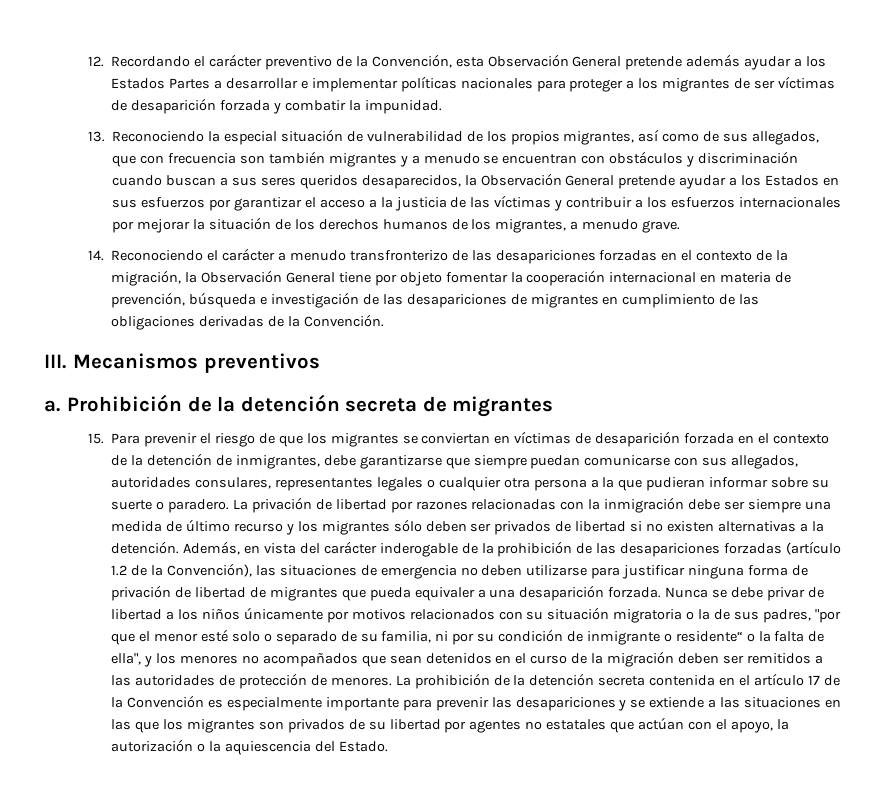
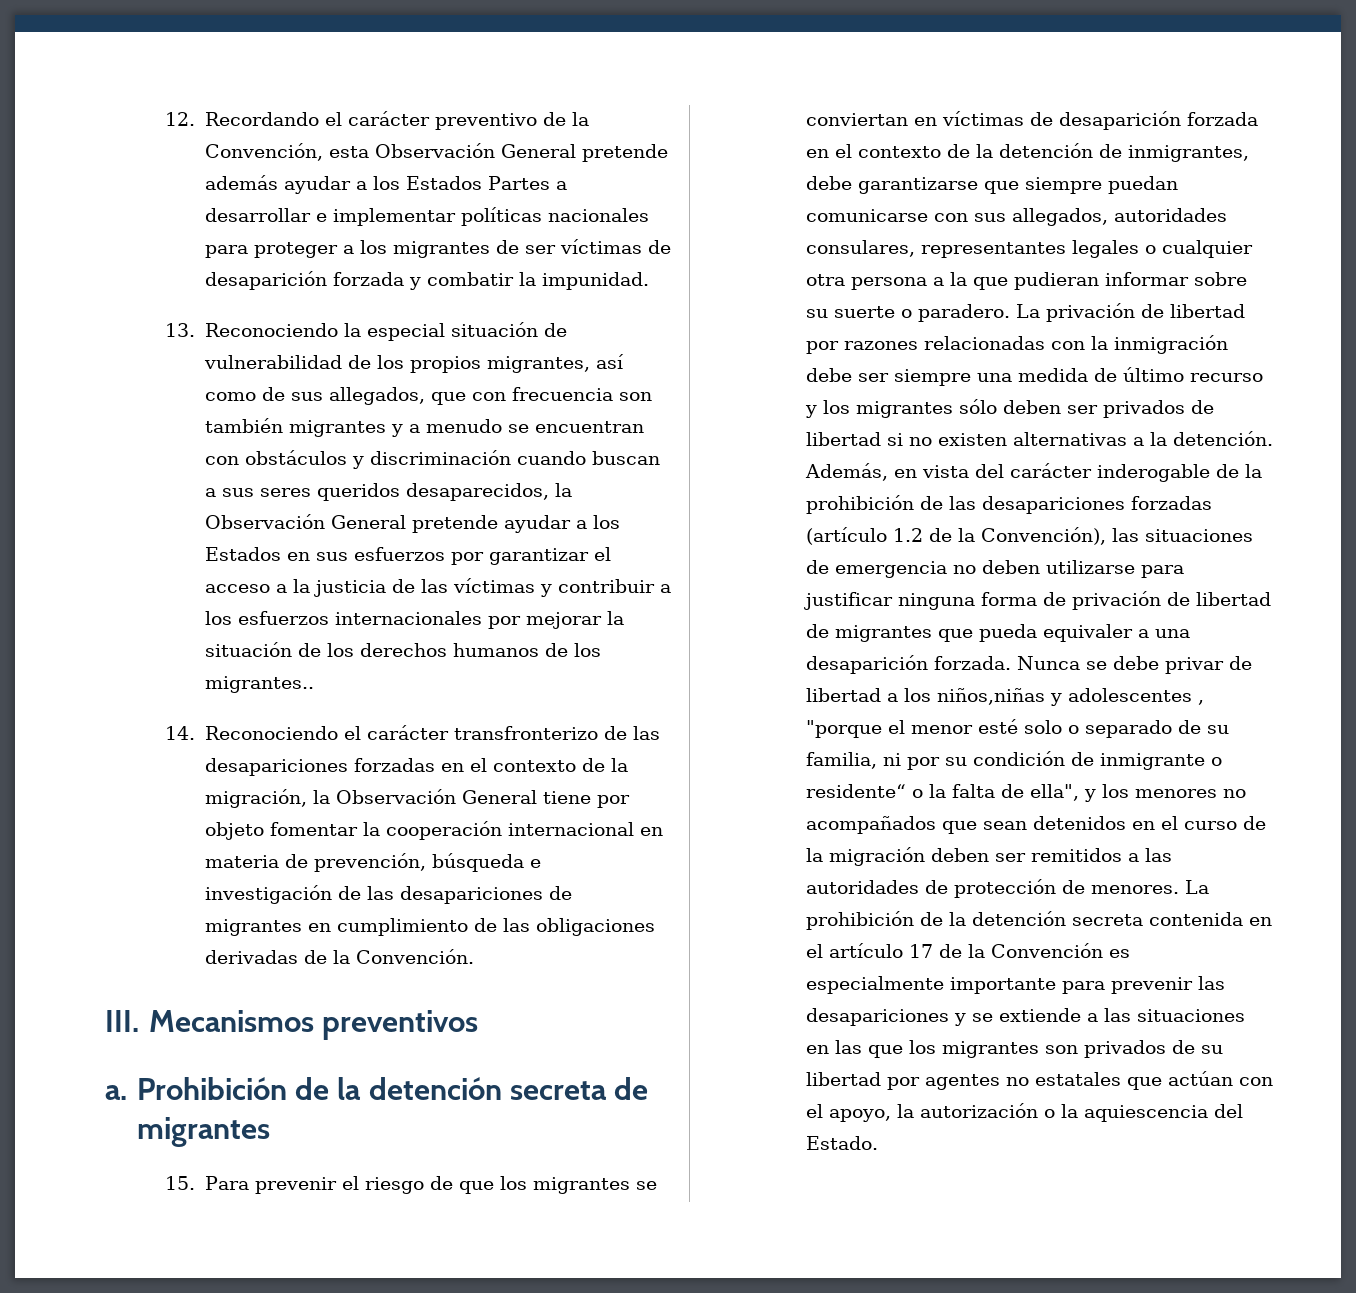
- 13. Reconociendo la especial situación de vulnerabilidad de los propios migrantes, así como de sus allegados, que con frecuencia son también migrantes y a menudo se encuentran con obstáculos y discriminación cuando buscan a sus seres queridos desaparecidos, la Observación General pretende ayudar a los Estados en sus esfuerzos por garantizar el acceso a la justicia de las víctimas y contribuir a los esfuerzos internacionales por mejorar la situación de los derechos humanos de los migrantes, a menudo grave.
+ 13. Reconociendo la especial situación de vulnerabilidad de los propios migrantes, así como de sus allegados, que con frecuencia son también migrantes y a menudo se encuentran con obstáculos y discriminación cuando buscan a sus seres queridos desaparecidos, la Observación General pretende ayudar a los Estados en sus esfuerzos por garantizar el acceso a la justicia de las víctimas y contribuir a los esfuerzos internacionales por mejorar la situación de los derechos humanos de los migrantes..
- 14. Reconociendo el carácter a menudo transfronterizo de las desapariciones forzadas en el contexto de la migración, la Observación General tiene por objeto fomentar la cooperación internacional en materia de prevención, búsqueda e investigación de las desapariciones de migrantes en cumplimiento de las obligaciones derivadas de la Convención.
+ 14. Reconociendo el carácter transfronterizo de las desapariciones forzadas en el contexto de la migración, la Observación General tiene por objeto fomentar la cooperación internacional en materia de prevención, búsqueda e investigación de las desapariciones de migrantes en cumplimiento de las obligaciones derivadas de la Convención.
- Nunca se debe privar de libertad a los niños únicamente por motivos relacionados con su situación migratoria o la de sus padres, "por que el menor esté solo o separado de su familia, ni por su condición de inmigrante o residente“ o la falta de ella", y los menores no acompañados que sean detenidos en el curso de la migración deben ser remitidos a las autoridades de protección de menores.
+ Nunca se debe privar de libertad a los niños,niñas y adolescentes , "porque el menor esté solo o separado de su familia, ni por su condición de inmigrante o residente“ o la falta de ella", y los menores no acompañados que sean detenidos en el curso de la migración deben ser remitidos a las autoridades de protección de menores.

